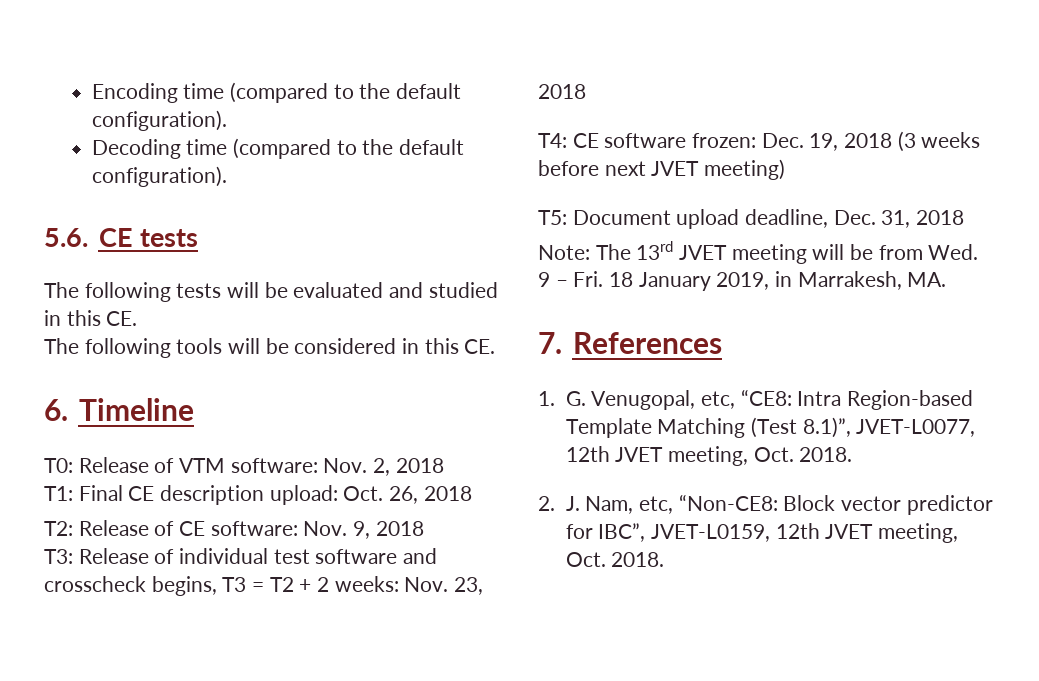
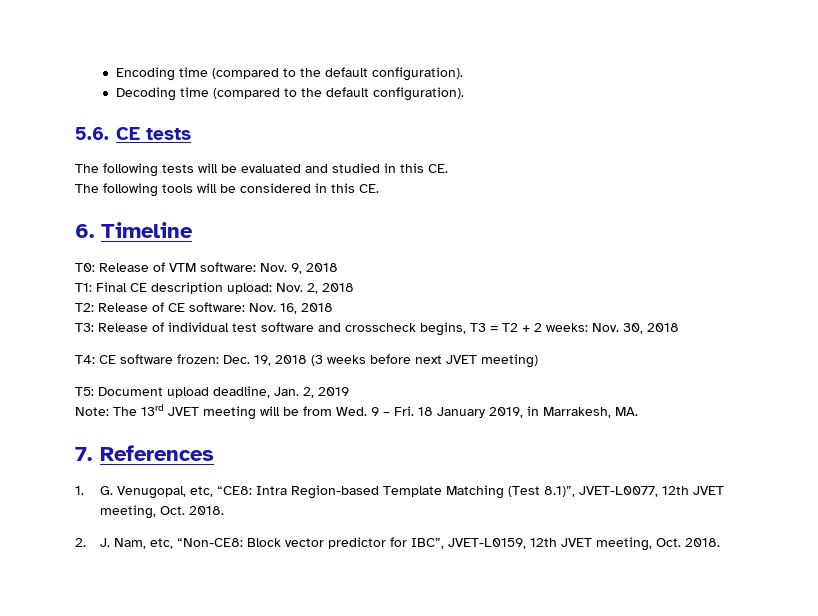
- T0: Release of VTM software: Nov. 2, 2018
+ T0: Release of VTM software: Nov. 9, 2018
- T1: Final CE description upload: Oct. 26, 2018
+ T1: Final CE description upload: Nov. 2, 2018
- T2: Release of CE software: Nov. 9, 2018
+ T2: Release of CE software: Nov. 16, 2018
- T3: Release of individual test software and crosscheck begins, T3 = T2 + 2 weeks: Nov. 23, 2018
+ T3: Release of individual test software and crosscheck begins, T3 = T2 + 2 weeks: Nov. 30, 2018
- T5: Document upload deadline, Dec. 31, 2018
+ T5: Document upload deadline, Jan. 2, 2019

